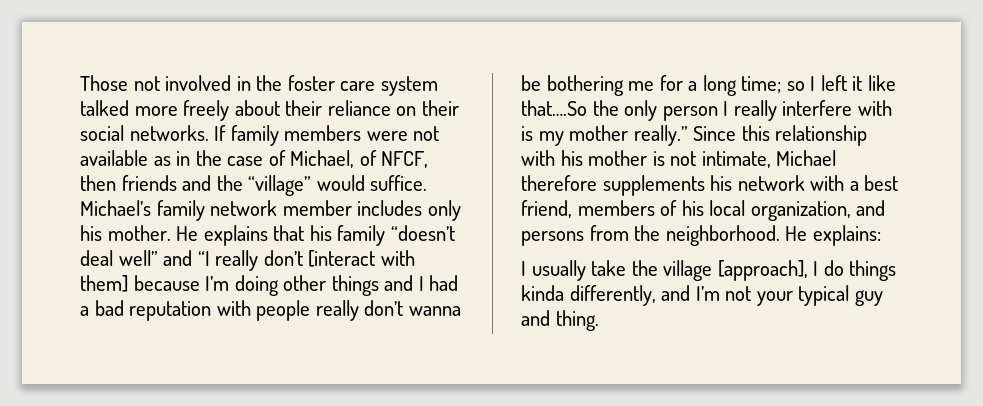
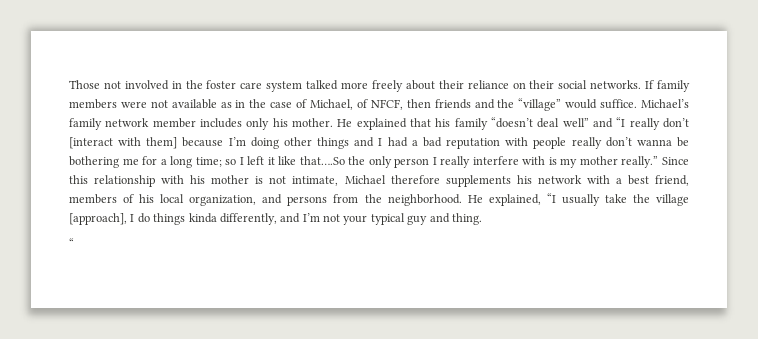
- He explains that his family “doesn’t deal well” and “I really don’t [interact with them] because I’m doing other things and I had a bad reputation with people really don’t wanna be bothering me for a long time; so I left it like that….So the only person I really interfere with is my mother really.”
+ He explained that his family “doesn’t deal well” and “I really don’t [interact with them] because I’m doing other things and I had a bad reputation with people really don’t wanna be bothering me for a long time; so I left it like that….So the only person I really interfere with is my mother really.”
- He explains:
- I usually take the village [approach], I do things kinda differently, and I’m not your typical guy and thing.
+ He explained, “I usually take the village [approach], I do things kinda differently, and I’m not your typical guy and thing.
+ “

